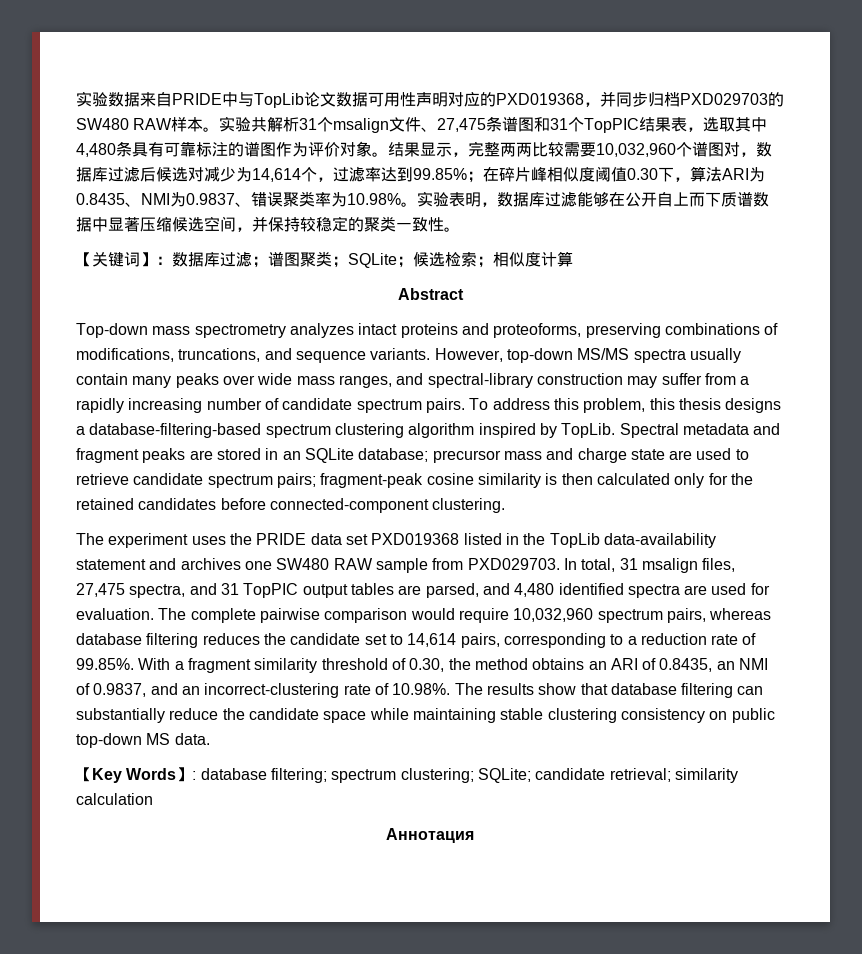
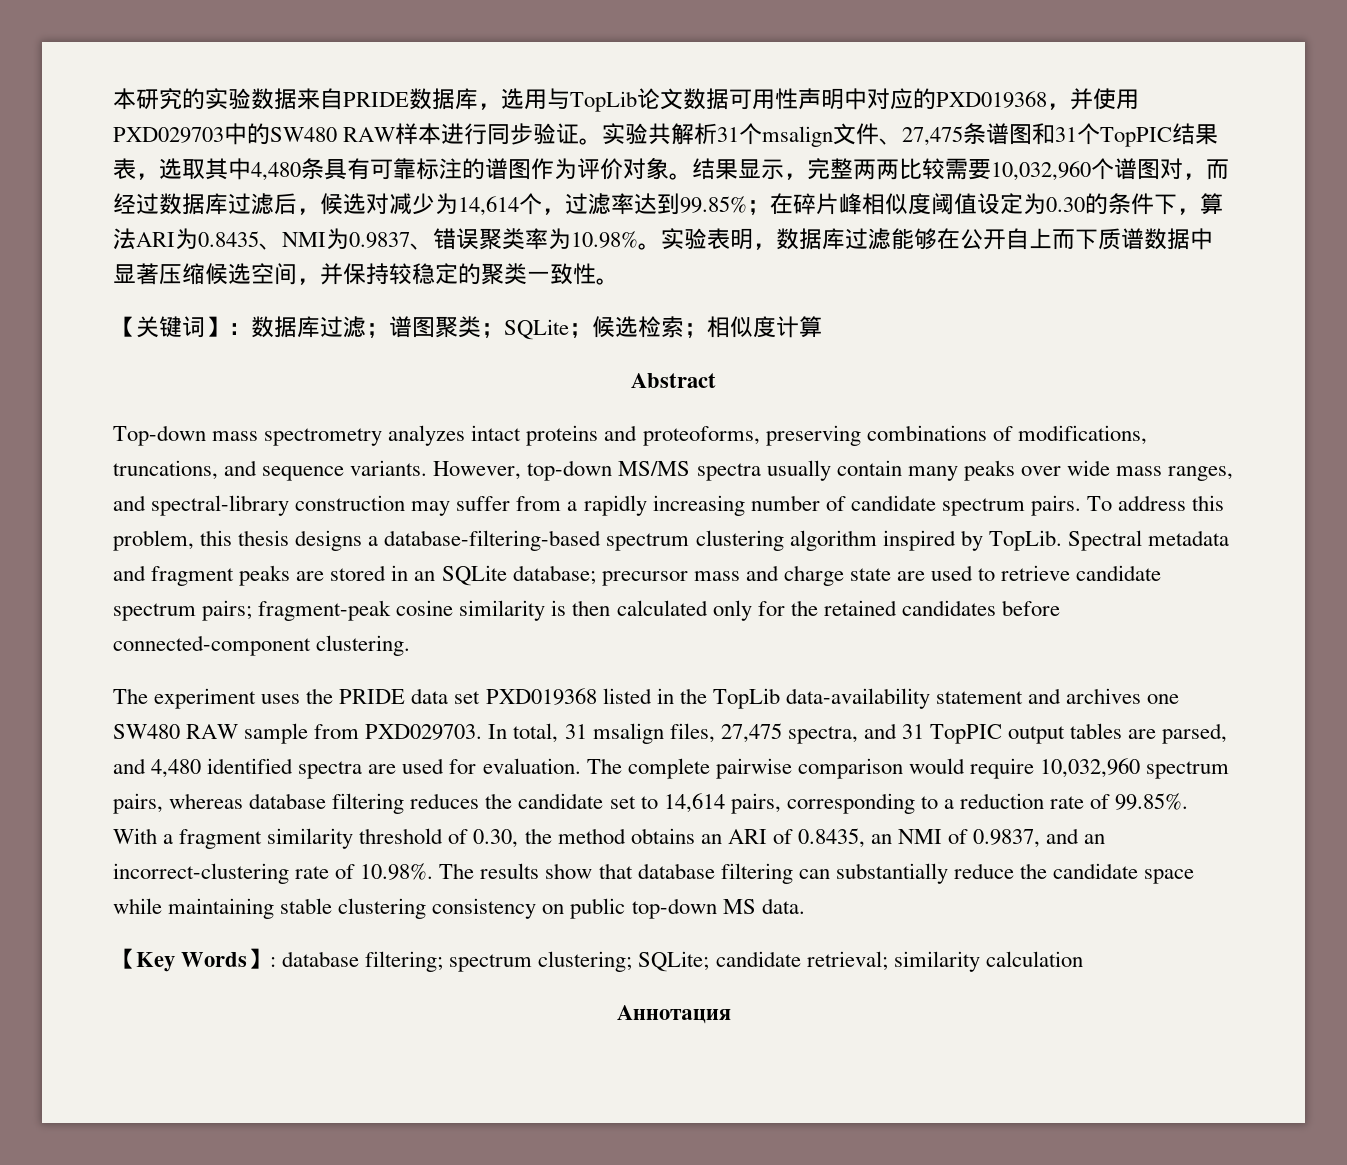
- 实验数据来自PRIDE中与TopLib论文数据可用性声明对应的PXD019368，并同步归档PXD029703的SW480 RAW样本。
+ 本研究的实验数据来自PRIDE数据库，选用与TopLib论文数据可用性声明中对应的PXD019368，并使用PXD029703中的SW480 RAW样本进行同步验证。
- 结果显示，完整两两比较需要10,032,960个谱图对，数据库过滤后候选对减少为14,614个，过滤率达到99.85%；在碎片峰相似度阈值0.30下，算法ARI为0.8435、NMI为0.9837、错误聚类率为10.98%。
+ 结果显示，完整两两比较需要10,032,960个谱图对，而经过数据库过滤后，候选对减少为14,614个，过滤率达到99.85%；在碎片峰相似度阈值设定为0.30的条件下，算法ARI为0.8435、NMI为0.9837、错误聚类率为10.98%。

